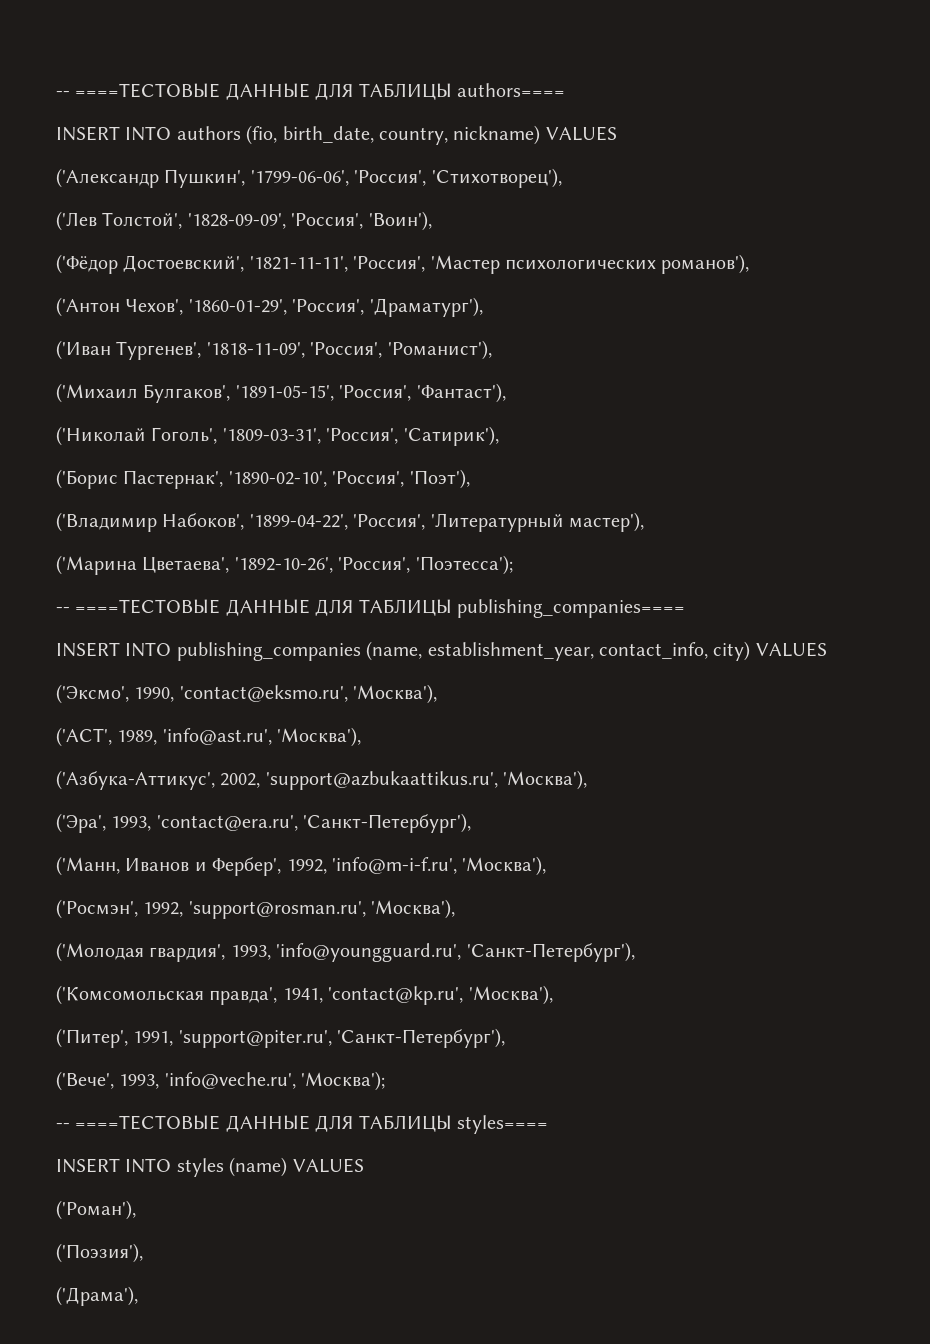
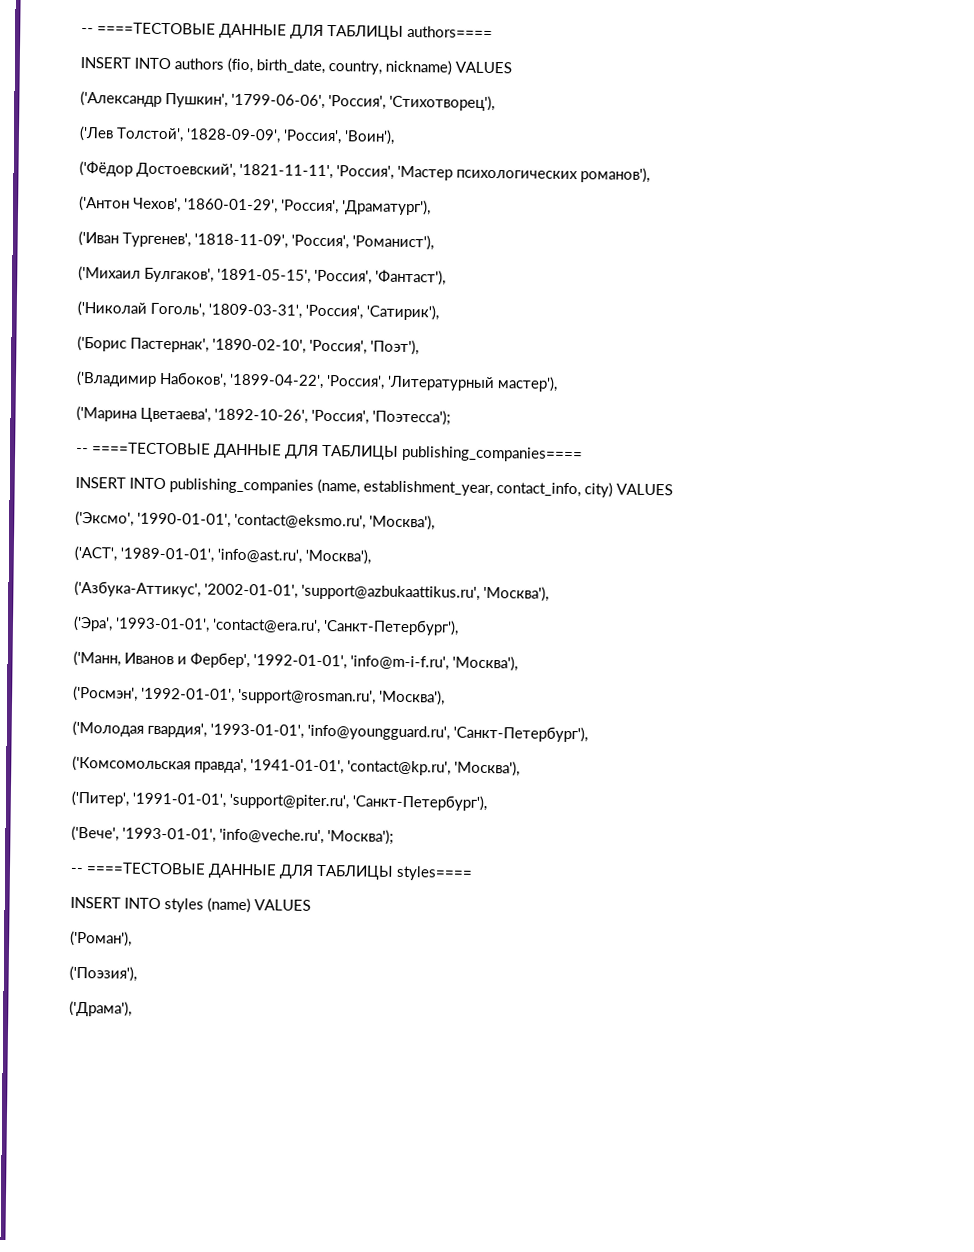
- ('Эксмо', 1990, 'contact@eksmo.ru', 'Москва'),
+ ('Эксмо', '1990-01-01', 'contact@eksmo.ru', 'Москва'),
- ('АСТ', 1989, 'info@ast.ru', 'Москва'),
+ ('АСТ', '1989-01-01', 'info@ast.ru', 'Москва'),
- ('Азбука-Аттикус', 2002, 'support@azbukaattikus.ru', 'Москва'),
+ ('Азбука-Аттикус', '2002-01-01', 'support@azbukaattikus.ru', 'Москва'),
- ('Эра', 1993, 'contact@era.ru', 'Санкт-Петербург'),
+ ('Эра', '1993-01-01', 'contact@era.ru', 'Санкт-Петербург'),
- ('Манн, Иванов и Фербер', 1992, 'info@m-i-f.ru', 'Москва'),
+ ('Манн, Иванов и Фербер', '1992-01-01', 'info@m-i-f.ru', 'Москва'),
- ('Росмэн', 1992, 'support@rosman.ru', 'Москва'),
+ ('Росмэн', '1992-01-01', 'support@rosman.ru', 'Москва'),
- ('Молодая гвардия', 1993, 'info@youngguard.ru', 'Санкт-Петербург'),
+ ('Молодая гвардия', '1993-01-01', 'info@youngguard.ru', 'Санкт-Петербург'),
- ('Комсомольская правда', 1941, 'contact@kp.ru', 'Москва'),
+ ('Комсомольская правда', '1941-01-01', 'contact@kp.ru', 'Москва'),
- ('Питер', 1991, 'support@piter.ru', 'Санкт-Петербург'),
+ ('Питер', '1991-01-01', 'support@piter.ru', 'Санкт-Петербург'),
- ('Вече', 1993, 'info@veche.ru', 'Москва');
+ ('Вече', '1993-01-01', 'info@veche.ru', 'Москва');

